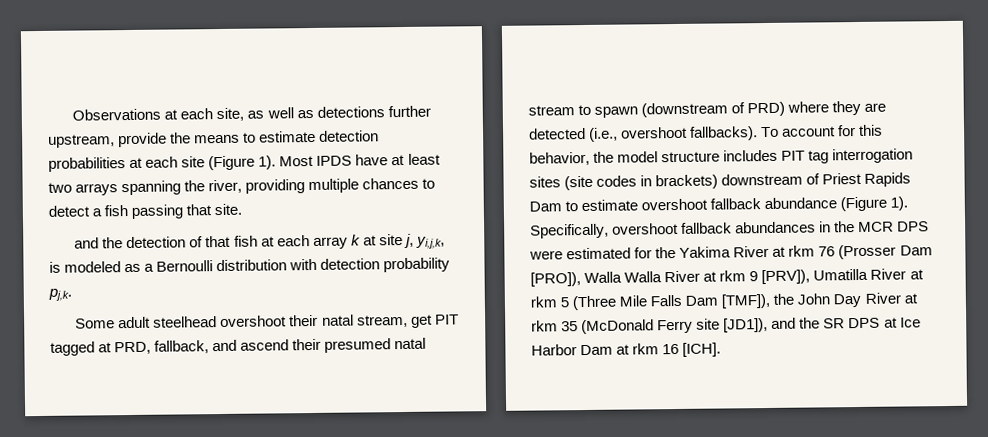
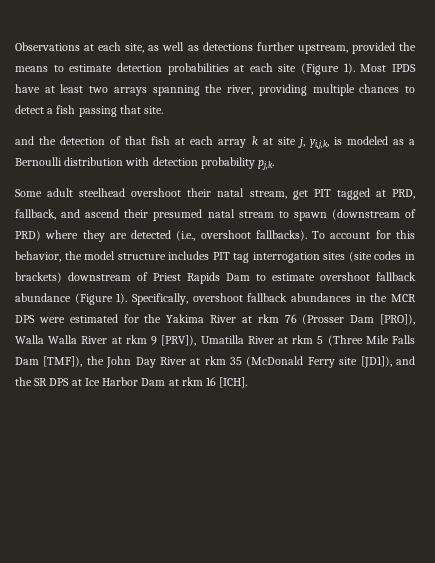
- Observations at each site, as well as detections further upstream, provide the means to estimate detection probabilities at each site (Figure 1).
+ Observations at each site, as well as detections further upstream, provided the means to estimate detection probabilities at each site (Figure 1).

